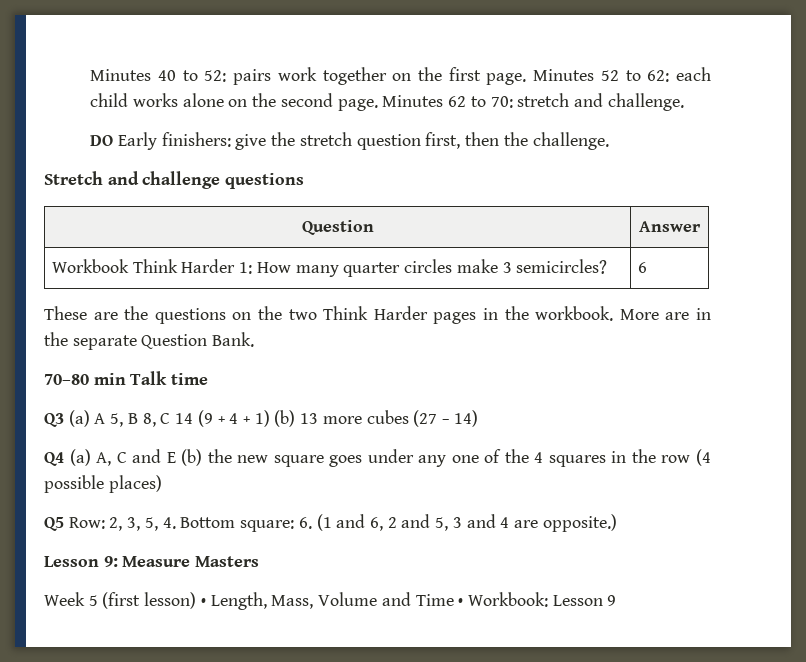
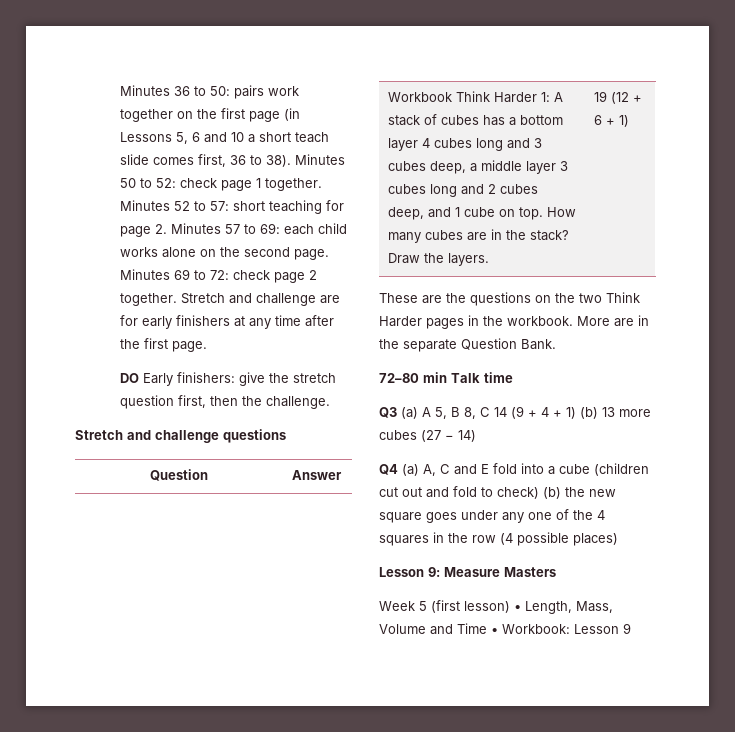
- Minutes 40 to 52: pairs work together on the first page. Minutes 52 to 62: each child works alone on the second page.
+ Minutes 36 to 50: pairs work together on the first page (in Lessons 5, 6 and 10 a short teach slide comes first, 36 to 38). Minutes 50 to 52: check page 1 together. Minutes 52 to 57: short teaching for page 2. Minutes 57 to 69: each child works alone on the second page.
- Minutes 62 to 70: stretch and challenge.
+ Minutes 69 to 72: check page 2 together. Stretch and challenge are for early finishers at any time after the first page.
- Workbook Think Harder 1: How many quarter circles make 3 semicircles? | 6
+ Workbook Think Harder 1: A stack of cubes has a bottom layer 4 cubes long and 3 cubes deep, a middle layer 3 cubes long and 2 cubes deep, and 1 cube on top. How many cubes are in the stack? Draw the layers. | 19 (12 + 6 + 1)
- 70–80 min Talk time
+ 72–80 min Talk time
- Q4 (a) A, C and E (b) the new square goes under any one of the 4 squares in the row (4 possible places)
+ Q4 (a) A, C and E fold into a cube (children cut out and fold to check) (b) the new square goes under any one of the 4 squares in the row (4 possible places)
- Q5 Row: 2, 3, 5, 4. Bottom square: 6. (1 and 6, 2 and 5, 3 and 4 are opposite.)

